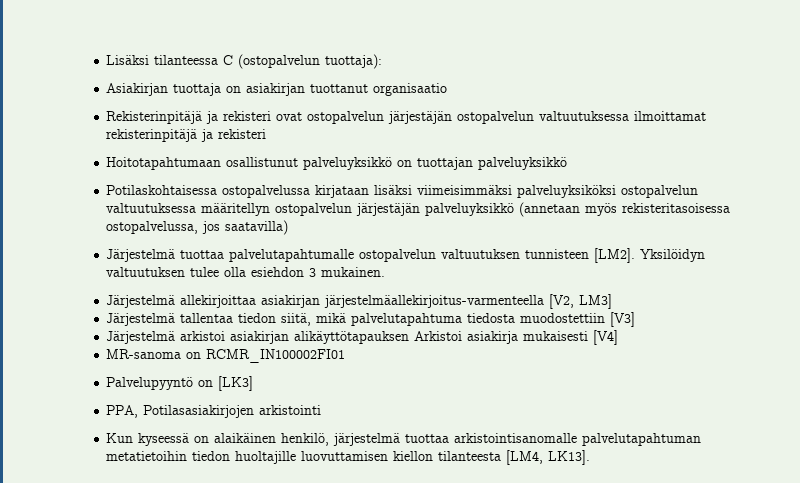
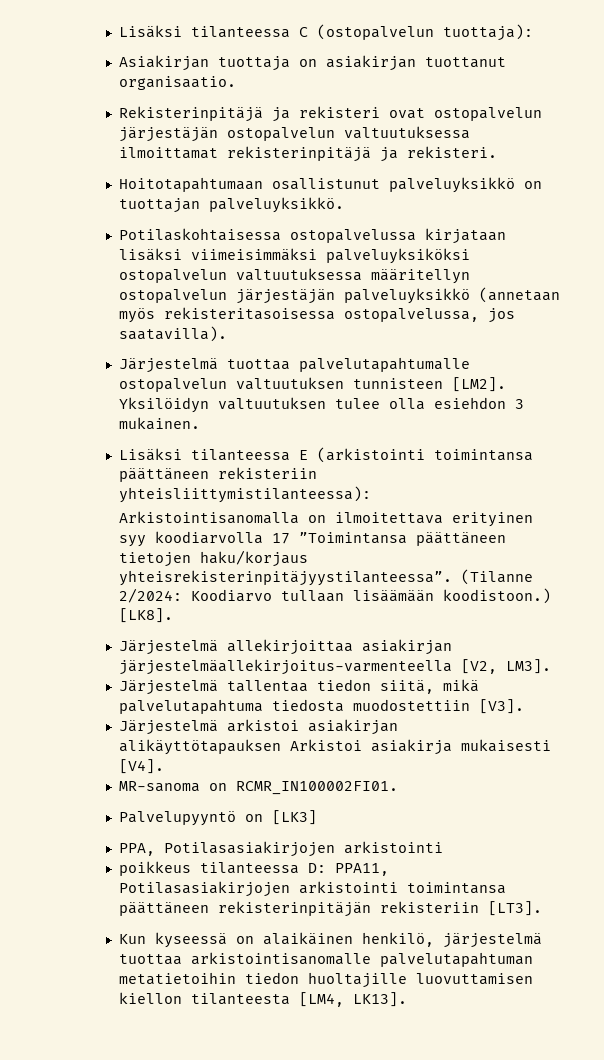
- Asiakirjan tuottaja on asiakirjan tuottanut organisaatio
+ Asiakirjan tuottaja on asiakirjan tuottanut organisaatio.
- Rekisterinpitäjä ja rekisteri ovat ostopalvelun järjestäjän ostopalvelun valtuutuksessa ilmoittamat rekisterinpitäjä ja rekisteri
+ Rekisterinpitäjä ja rekisteri ovat ostopalvelun järjestäjän ostopalvelun valtuutuksessa ilmoittamat rekisterinpitäjä ja rekisteri.
- Hoitotapahtumaan osallistunut palveluyksikkö on tuottajan palveluyksikkö
+ Hoitotapahtumaan osallistunut palveluyksikkö on tuottajan palveluyksikkö.
- Potilaskohtaisessa ostopalvelussa kirjataan lisäksi viimeisimmäksi palveluyksiköksi ostopalvelun valtuutuksessa määritellyn ostopalvelun järjestäjän palveluyksikkö (annetaan myös rekisteritasoisessa ostopalvelussa, jos saatavilla)
+ Potilaskohtaisessa ostopalvelussa kirjataan lisäksi viimeisimmäksi palveluyksiköksi ostopalvelun valtuutuksessa määritellyn ostopalvelun järjestäjän palveluyksikkö (annetaan myös rekisteritasoisessa ostopalvelussa, jos saatavilla).
+ Lisäksi tilanteessa E (arkistointi toimintansa päättäneen rekisteriin yhteisliittymistilanteessa):
+ Arkistointisanomalla on ilmoitettava erityinen syy koodiarvolla 17 ”Toimintansa päättäneen tietojen haku/korjaus yhteisrekisterinpitäjyystilanteessa”. (Tilanne 2/2024: Koodiarvo tullaan lisäämään koodistoon.) [LK8].
- Järjestelmä allekirjoittaa asiakirjan järjestelmäallekirjoitus-varmenteella [V2, LM3]
+ Järjestelmä allekirjoittaa asiakirjan järjestelmäallekirjoitus-varmenteella [V2, LM3].
- Järjestelmä tallentaa tiedon siitä, mikä palvelutapahtuma tiedosta muodostettiin [V3]
+ Järjestelmä tallentaa tiedon siitä, mikä palvelutapahtuma tiedosta muodostettiin [V3].
- Järjestelmä arkistoi asiakirjan alikäyttötapauksen Arkistoi asiakirja mukaisesti [V4]
+ Järjestelmä arkistoi asiakirjan alikäyttötapauksen Arkistoi asiakirja mukaisesti [V4].
- MR-sanoma on RCMR_IN100002FI01
+ MR-sanoma on RCMR_IN100002FI01.
+ poikkeus tilanteessa D: PPA11, Potilasasiakirjojen arkistointi toimintansa päättäneen rekisterinpitäjän rekisteriin [LT3].

